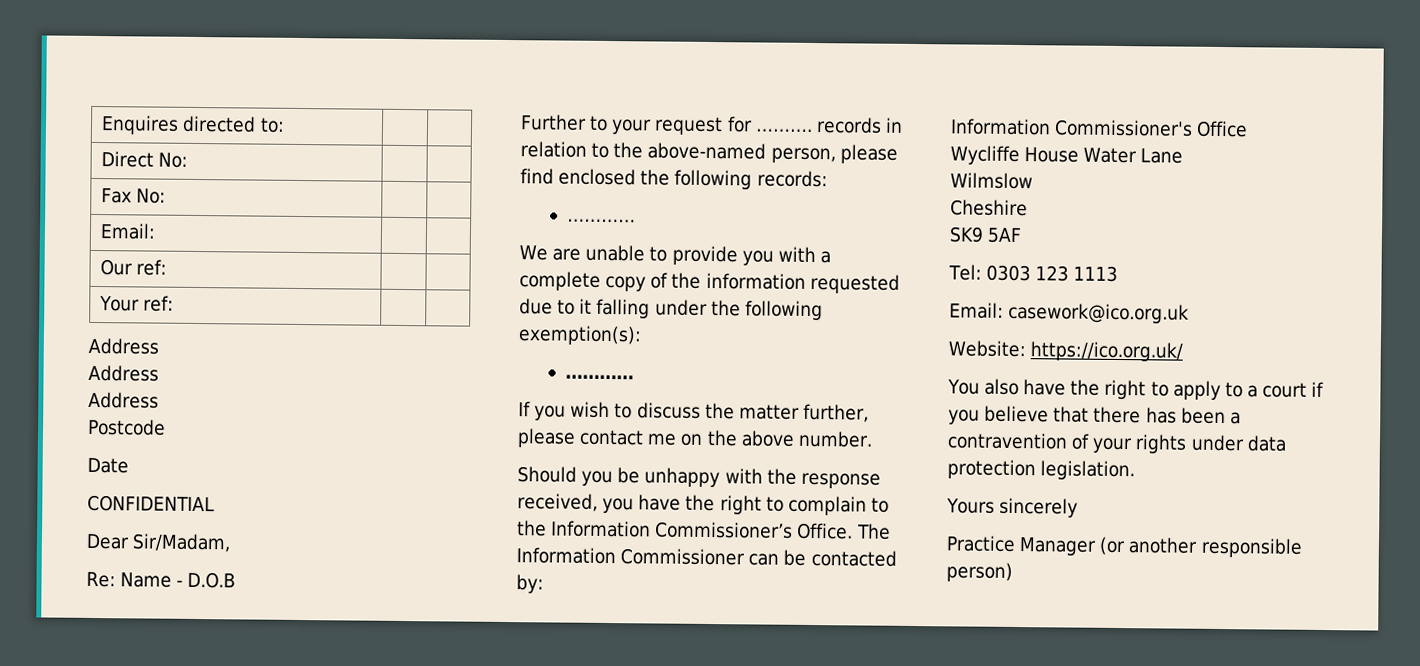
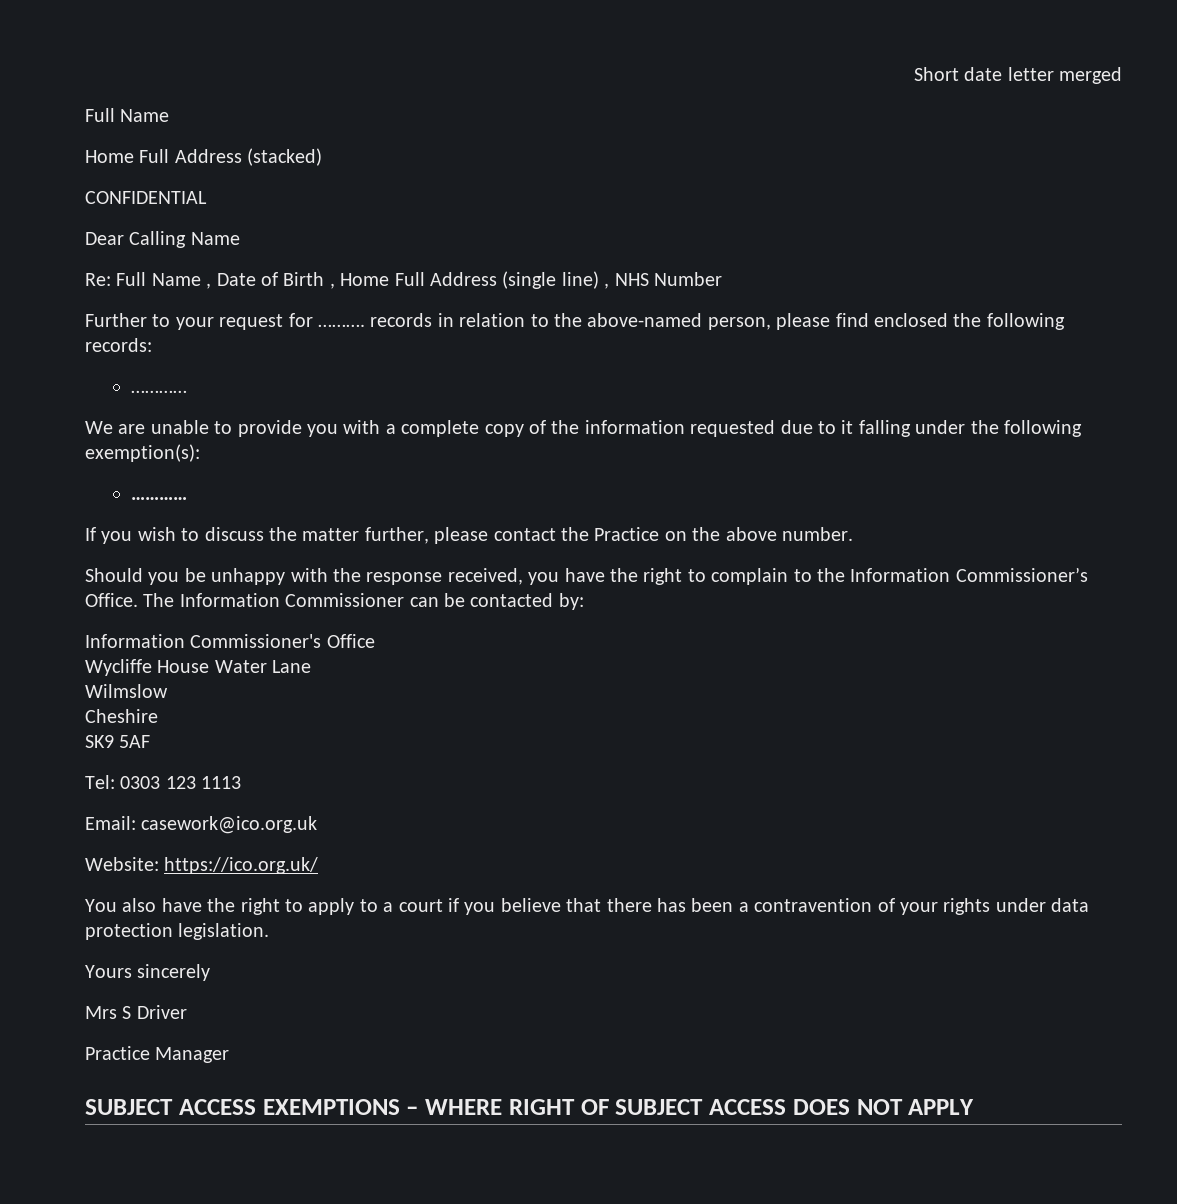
- Enquires directed to: | |
- Direct No: | |
- Fax No: | |
- Email: | |
- Our ref: | |
- Your ref: | |
- Address
- Address
- Address
- Postcode
- Date
+ Short date letter merged
+ Full Name
+ Home Full Address (stacked)
- Dear Sir/Madam,
+ Dear Calling Name
- Re: Name - D.O.B
+ Re: Full Name , Date of Birth , Home Full Address (single line) , NHS Number
- If you wish to discuss the matter further, please contact me on the above number.
+ If you wish to discuss the matter further, please contact the Practice on the above number.
+ Mrs S Driver
- Practice Manager (or another responsible person)
+ Practice Manager
+ SUBJECT ACCESS EXEMPTIONS – WHERE RIGHT OF SUBJECT ACCESS DOES NOT APPLY

